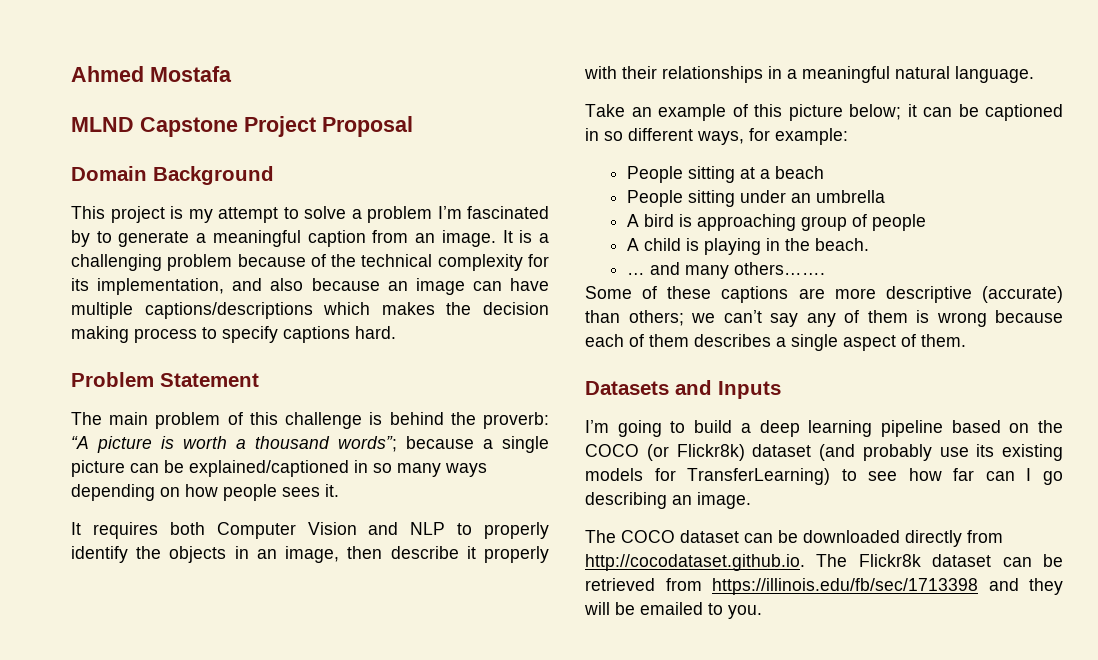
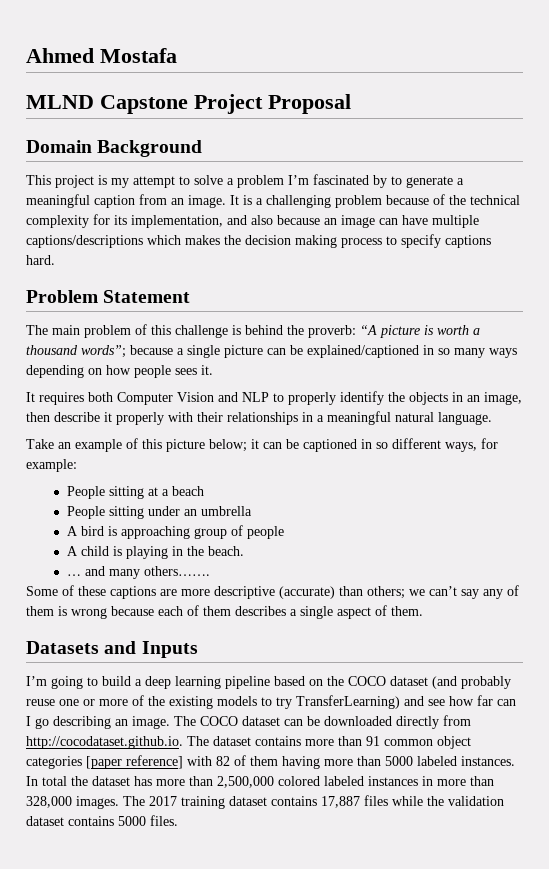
- I’m going to build a deep learning pipeline based on the COCO (or Flickr8k) dataset (and probably use its existing models for TransferLearning) to see how far can I go describing an image.
- The COCO dataset can be downloaded directly from http://cocodataset.github.io. The Flickr8k dataset can be retrieved from https://illinois.edu/fb/sec/1713398 and they will be emailed to you.
+ I’m going to build a deep learning pipeline based on the COCO dataset (and probably reuse one or more of the existing models to try TransferLearning) and see how far can I go describing an image. The COCO dataset can be downloaded directly from http://cocodataset.github.io. The dataset contains more than 91 common object categories [paper reference] with 82 of them having more than 5000 labeled instances. In total the dataset has more than 2,500,000 colored labeled instances in more than 328,000 images. The 2017 training dataset contains 17,887 files while the validation dataset contains 5000 files.

